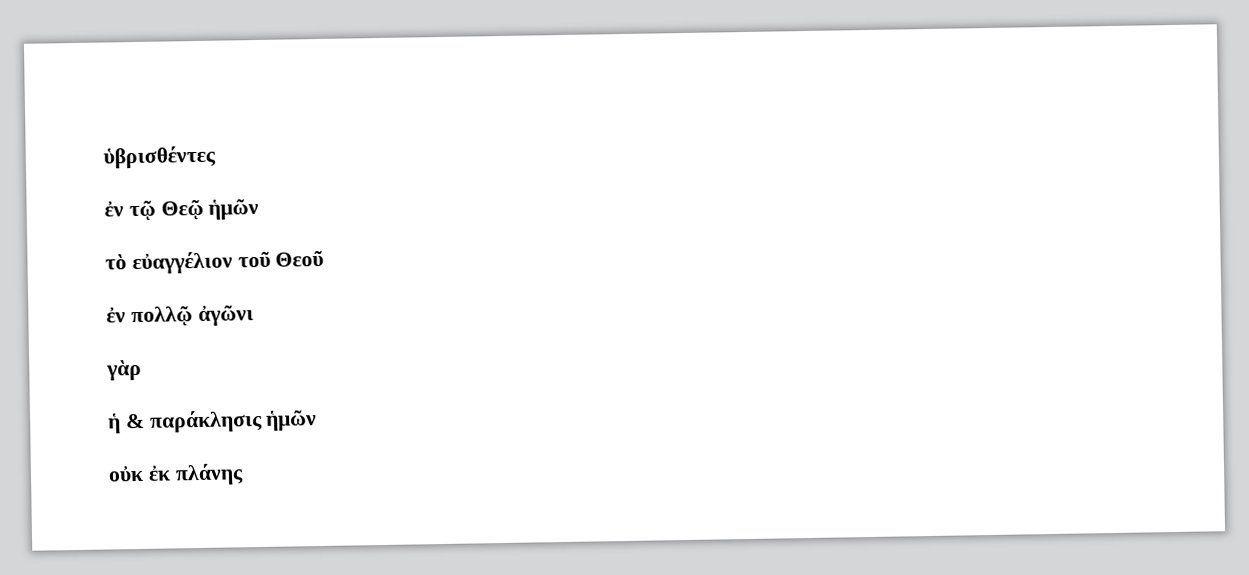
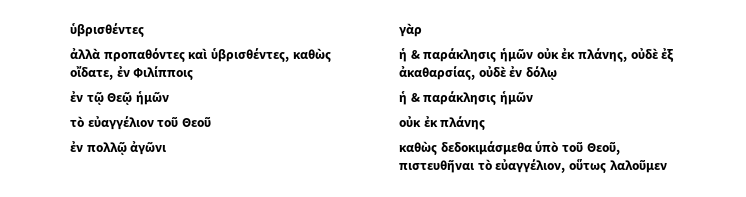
+ ἀλλὰ προπαθόντες καὶ ὑβρισθέντες, καθὼς οἴδατε, ἐν Φιλίπποις
+ ἡ & παράκλησις ἡμῶν οὐκ ἐκ πλάνης, οὐδὲ ἐξ ἀκαθαρσίας, οὐδὲ ἐν δόλῳ
+ καθὼς δεδοκιμάσμεθα ὑπὸ τοῦ Θεοῦ, πιστευθῆναι τὸ εὐαγγέλιον, οὕτως λαλοῦμεν

